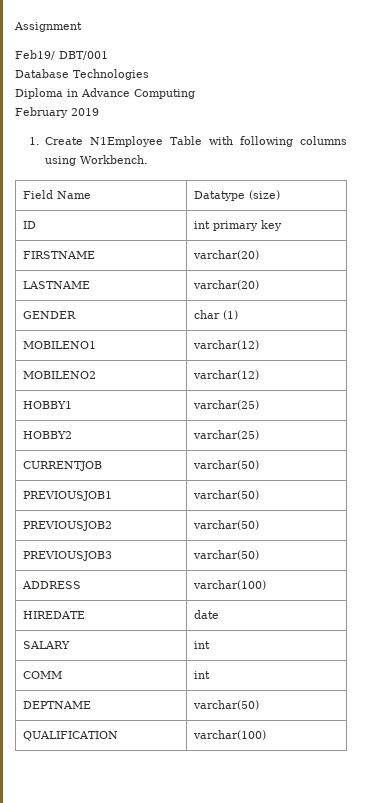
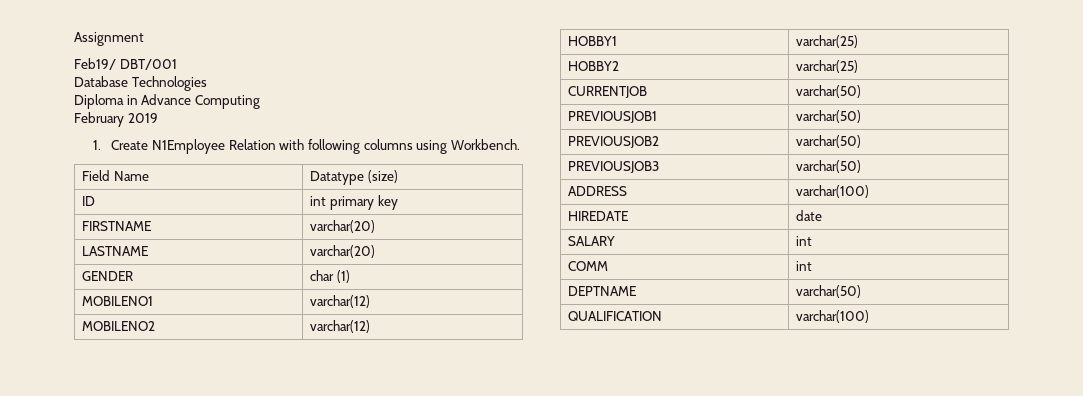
- 1. Create N1Employee Table with following columns using Workbench.
+ 1. Create N1Employee Relation with following columns using Workbench.

